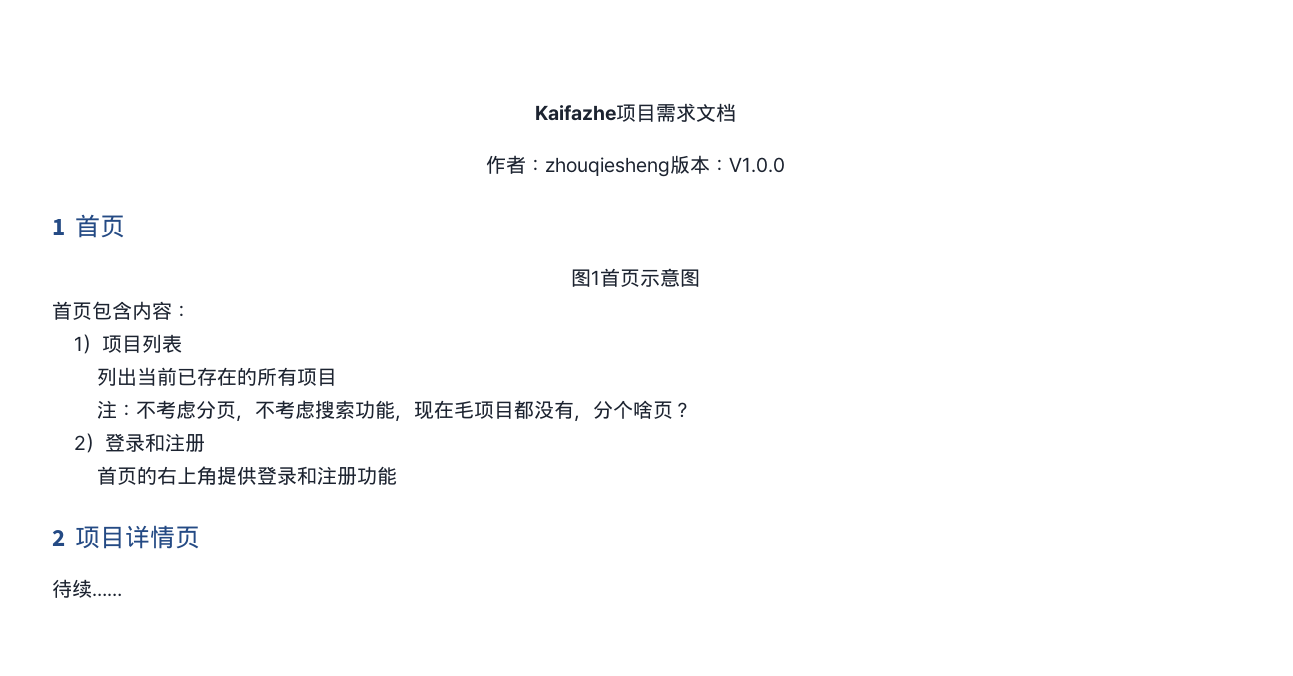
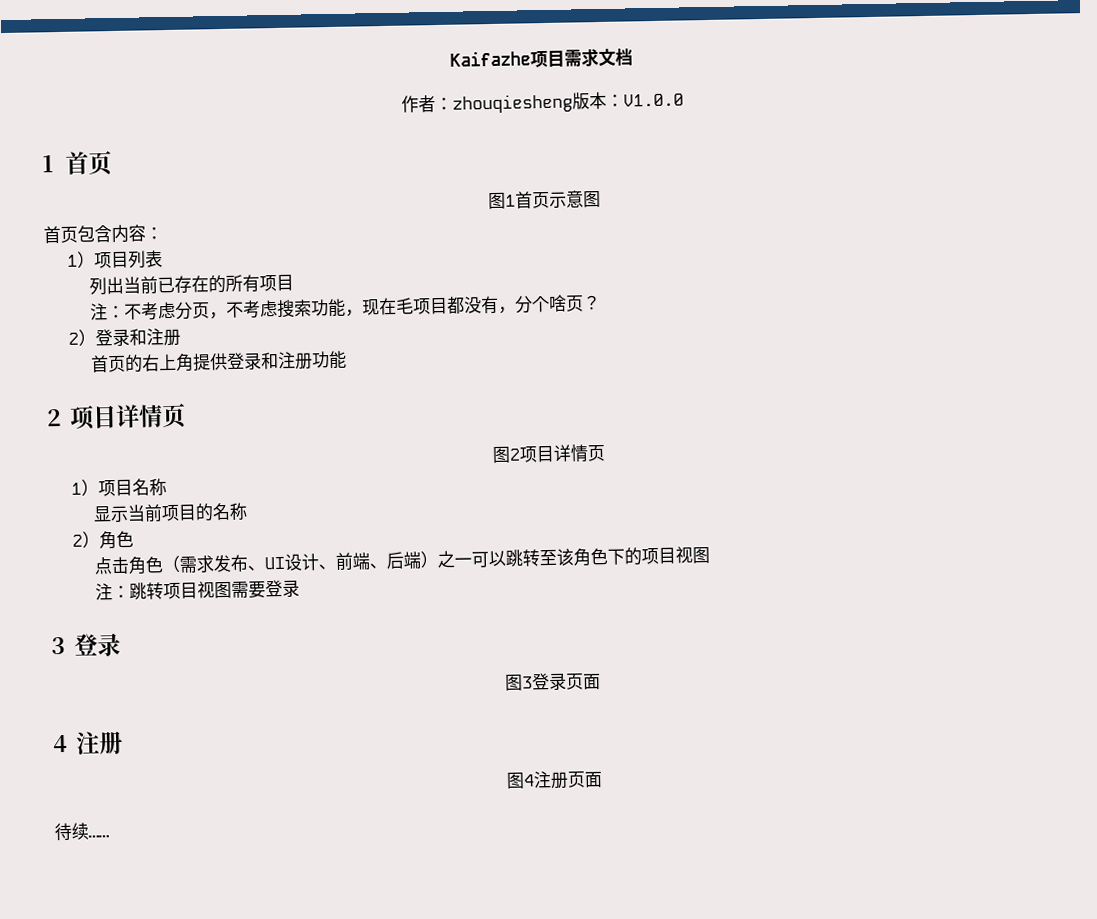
+ 图2项目详情页
+ 1）项目名称
+ 显示当前项目的名称
+ 2）角色
+ 点击角色（需求发布、UI设计、前端、后端）之一可以跳转至该角色下的项目视图
+ 注：跳转项目视图需要登录
+ 3登录
+ 图3登录页面
+ 4注册
+ 图4注册页面

